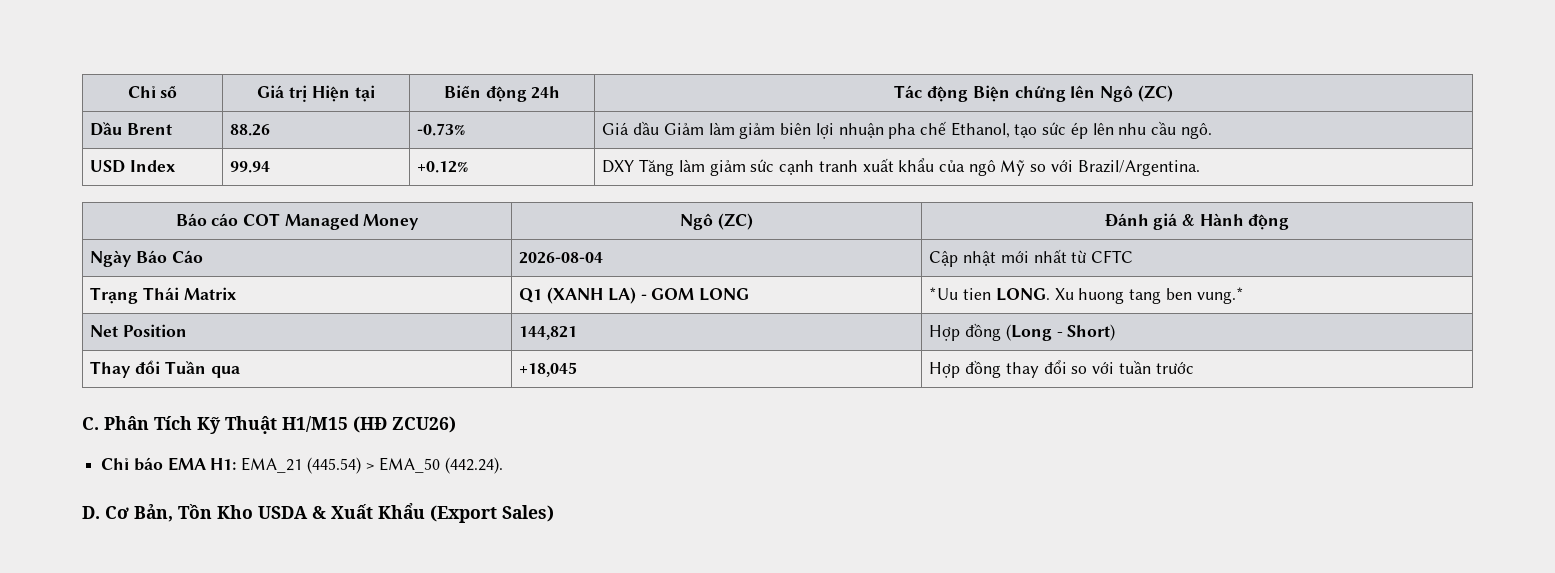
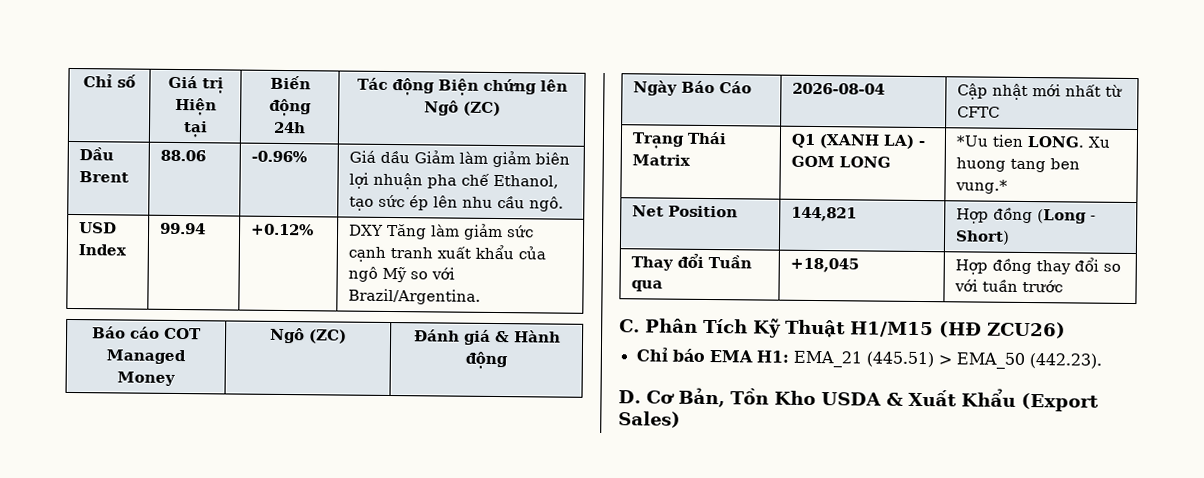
- Dầu Brent | 88.26 | -0.73% | Giá dầu Giảm làm giảm biên lợi nhuận pha chế Ethanol, tạo sức ép lên nhu cầu ngô.
+ Dầu Brent | 88.06 | -0.96% | Giá dầu Giảm làm giảm biên lợi nhuận pha chế Ethanol, tạo sức ép lên nhu cầu ngô.
- Chỉ báo EMA H1: EMA_21 (445.54) > EMA_50 (442.24).
+ Chỉ báo EMA H1: EMA_21 (445.51) > EMA_50 (442.23).

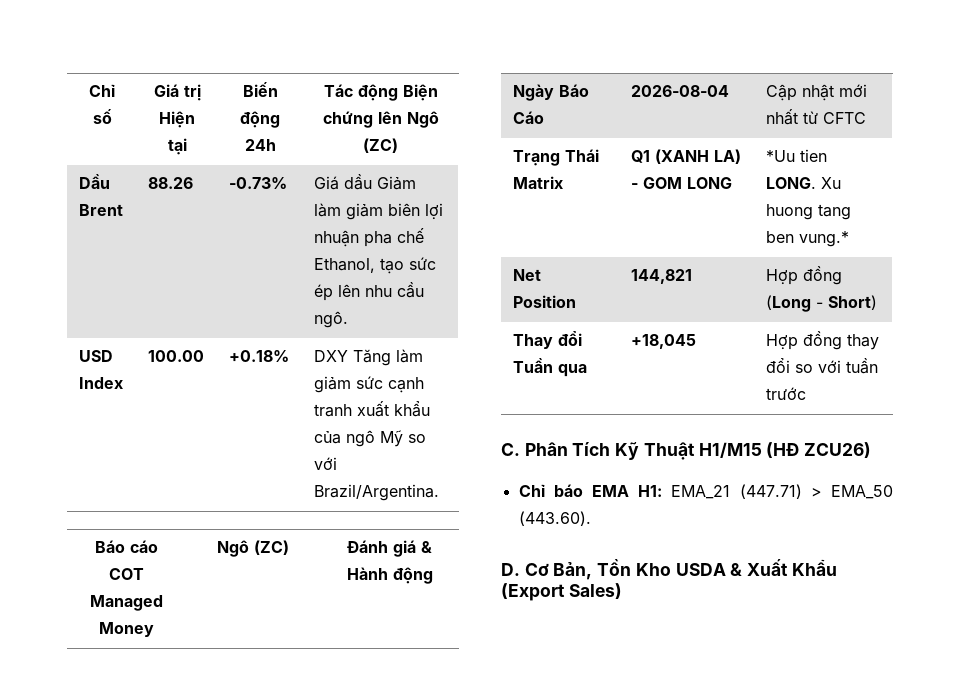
- Dầu Brent | 88.06 | -0.96% | Giá dầu Giảm làm giảm biên lợi nhuận pha chế Ethanol, tạo sức ép lên nhu cầu ngô.
+ Dầu Brent | 88.26 | -0.73% | Giá dầu Giảm làm giảm biên lợi nhuận pha chế Ethanol, tạo sức ép lên nhu cầu ngô.
- USD Index | 99.94 | +0.12% | DXY Tăng làm giảm sức cạnh tranh xuất khẩu của ngô Mỹ so với Brazil/Argentina.
+ USD Index | 100.00 | +0.18% | DXY Tăng làm giảm sức cạnh tranh xuất khẩu của ngô Mỹ so với Brazil/Argentina.
- Chỉ báo EMA H1: EMA_21 (445.51) > EMA_50 (442.23).
+ Chỉ báo EMA H1: EMA_21 (447.71) > EMA_50 (443.60).

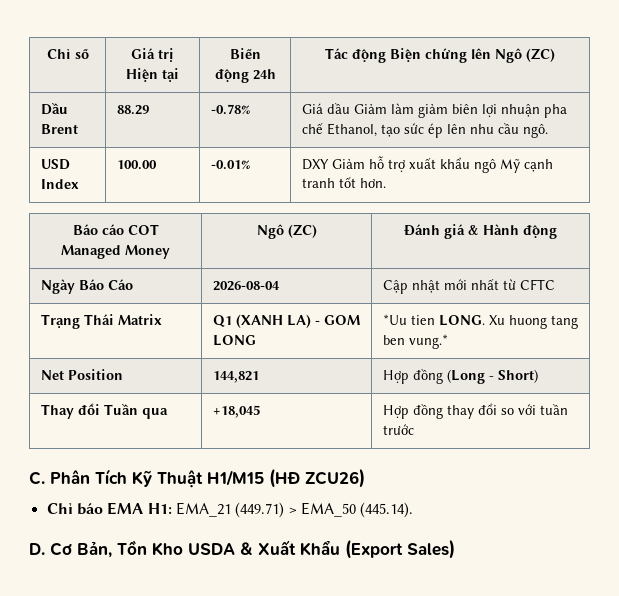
- Dầu Brent | 88.26 | -0.73% | Giá dầu Giảm làm giảm biên lợi nhuận pha chế Ethanol, tạo sức ép lên nhu cầu ngô.
+ Dầu Brent | 88.29 | -0.78% | Giá dầu Giảm làm giảm biên lợi nhuận pha chế Ethanol, tạo sức ép lên nhu cầu ngô.
- USD Index | 100.00 | +0.18% | DXY Tăng làm giảm sức cạnh tranh xuất khẩu của ngô Mỹ so với Brazil/Argentina.
+ USD Index | 100.00 | -0.01% | DXY Giảm hỗ trợ xuất khẩu ngô Mỹ cạnh tranh tốt hơn.
- Chỉ báo EMA H1: EMA_21 (447.71) > EMA_50 (443.60).
+ Chỉ báo EMA H1: EMA_21 (449.71) > EMA_50 (445.14).

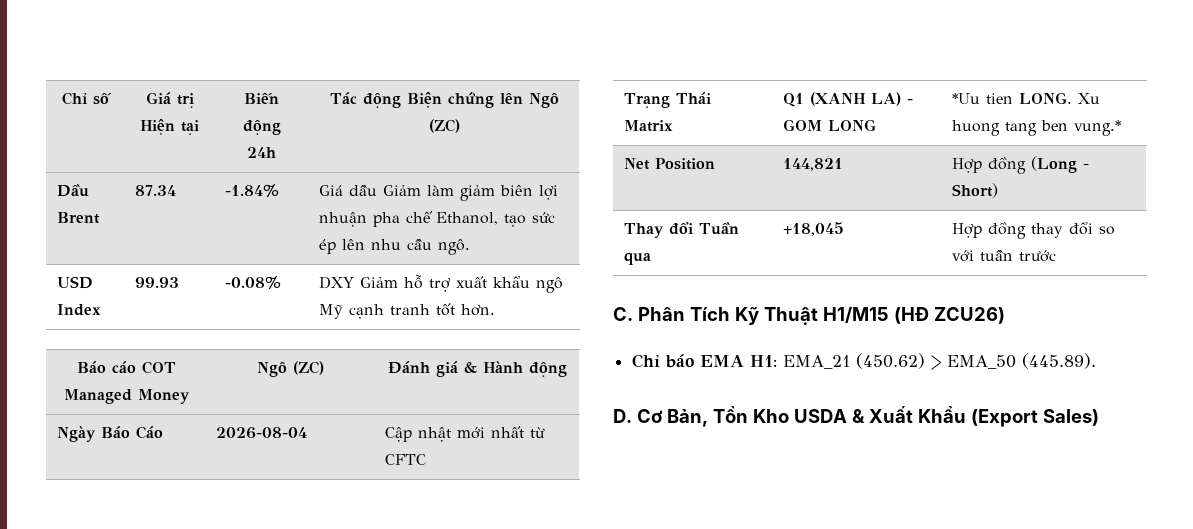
- Dầu Brent | 88.29 | -0.78% | Giá dầu Giảm làm giảm biên lợi nhuận pha chế Ethanol, tạo sức ép lên nhu cầu ngô.
+ Dầu Brent | 87.34 | -1.84% | Giá dầu Giảm làm giảm biên lợi nhuận pha chế Ethanol, tạo sức ép lên nhu cầu ngô.
- USD Index | 100.00 | -0.01% | DXY Giảm hỗ trợ xuất khẩu ngô Mỹ cạnh tranh tốt hơn.
+ USD Index | 99.93 | -0.08% | DXY Giảm hỗ trợ xuất khẩu ngô Mỹ cạnh tranh tốt hơn.
- Chỉ báo EMA H1: EMA_21 (449.71) > EMA_50 (445.14).
+ Chỉ báo EMA H1: EMA_21 (450.62) > EMA_50 (445.89).

